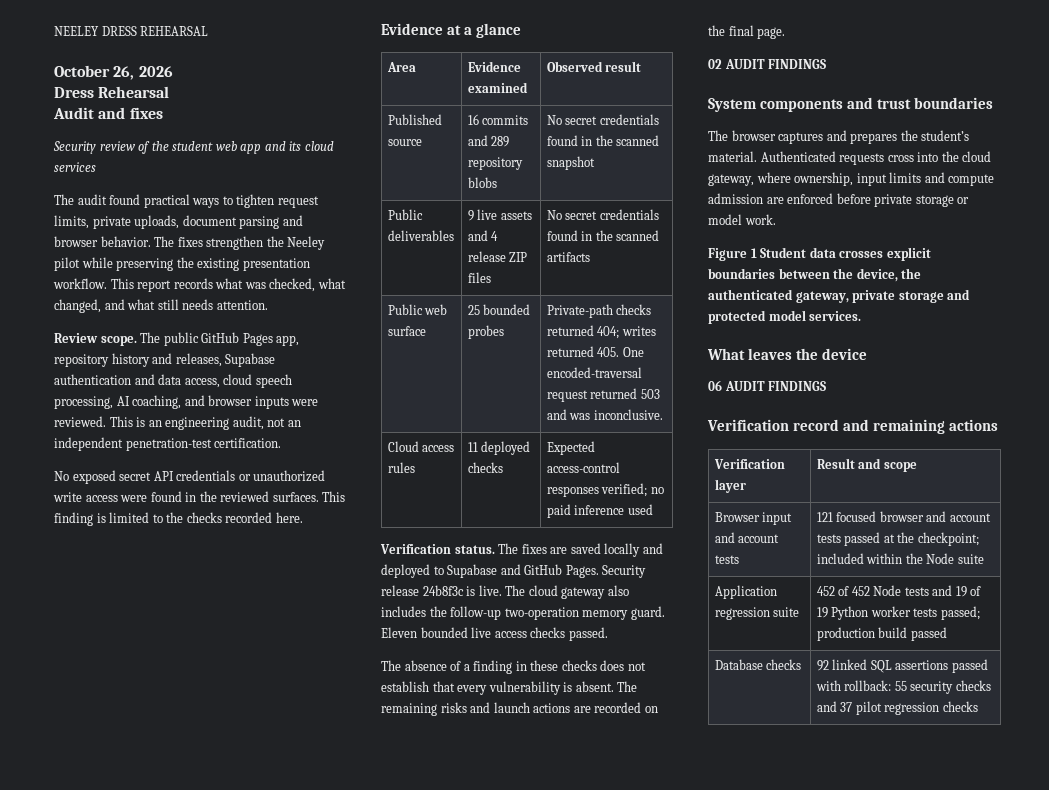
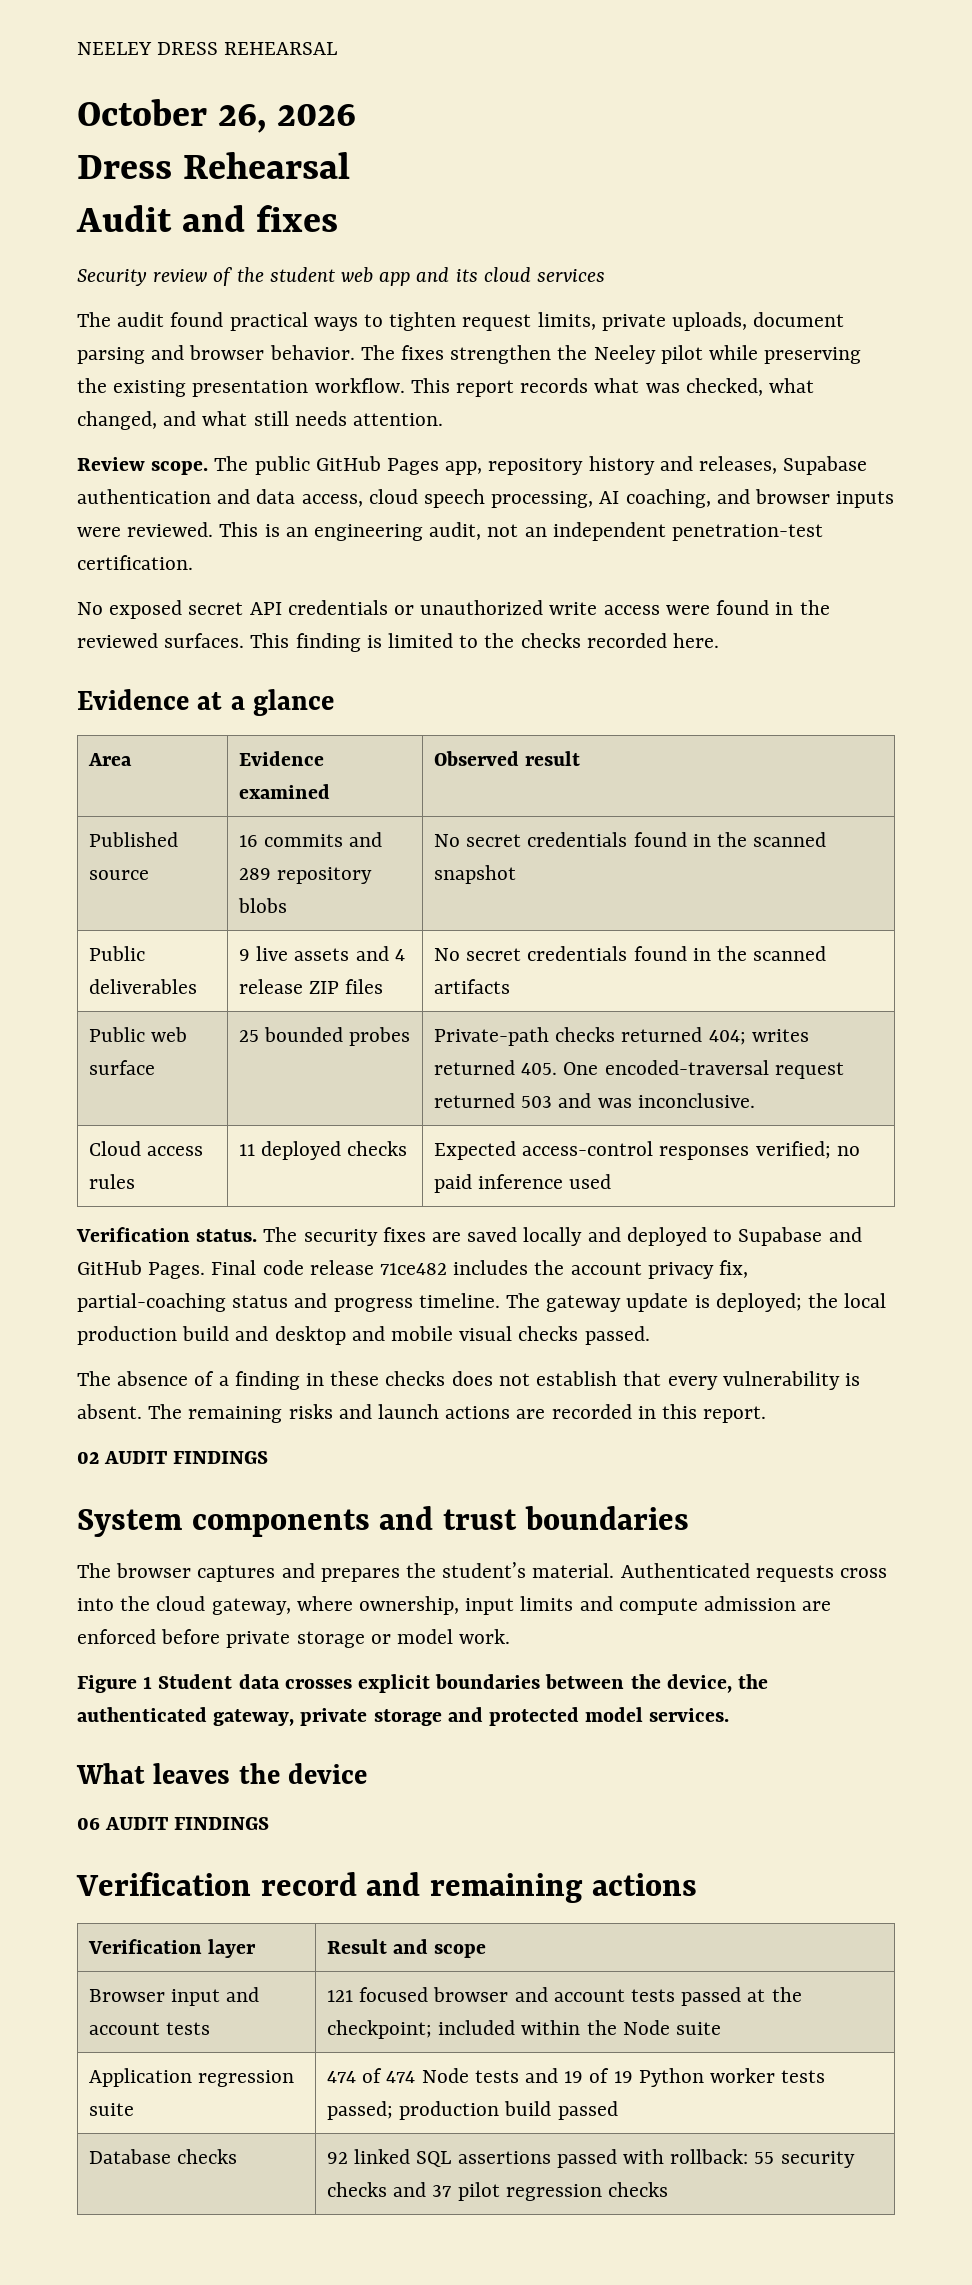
- The fixes are saved locally and deployed to Supabase and GitHub Pages.
+ The security fixes are saved locally and deployed to Supabase and GitHub Pages.
- Security release 24b8f3c is live. The cloud gateway also includes the follow-up two-operation memory guard. Eleven bounded live access checks passed.
+ Final code release 71ce482 includes the account privacy fix, partial-coaching status and progress timeline. The gateway update is deployed; the local production build and desktop and mobile visual checks passed.
- The remaining risks and launch actions are recorded on the final page.
+ The remaining risks and launch actions are recorded in this report.
- Application regression suite | 452 of 452 Node tests and 19 of 19 Python worker tests passed; production build passed
+ Application regression suite | 474 of 474 Node tests and 19 of 19 Python worker tests passed; production build passed

